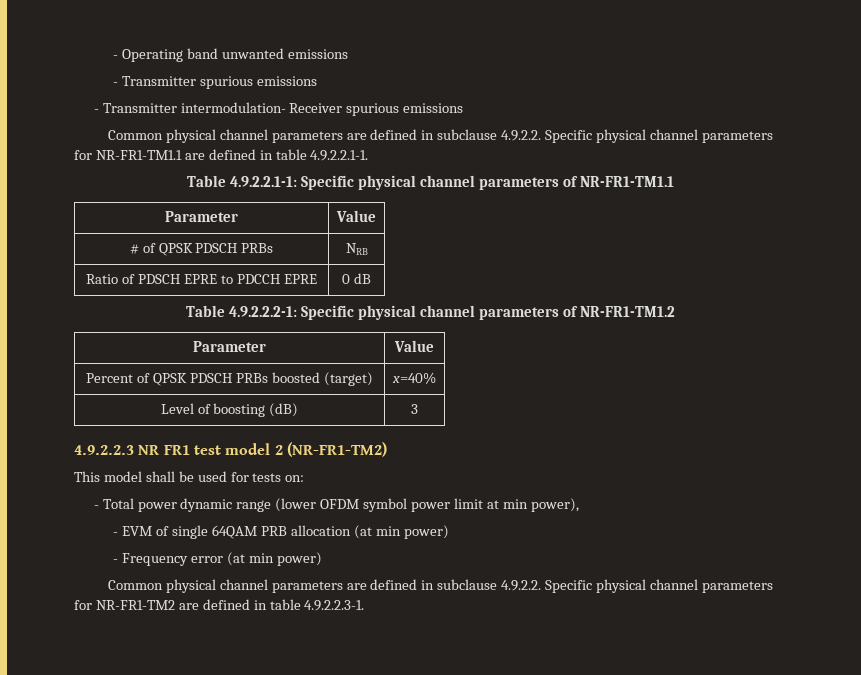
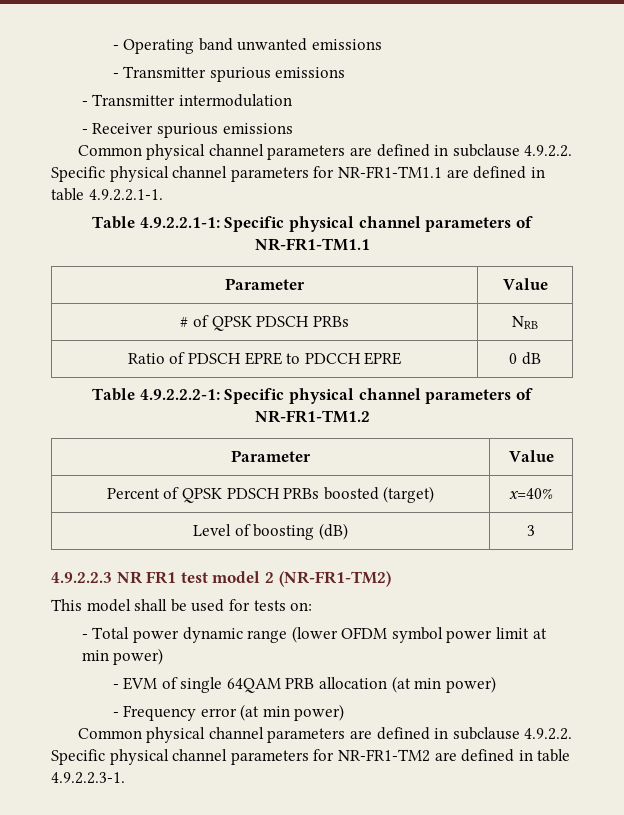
- - Transmitter intermodulation- Receiver spurious emissions
+ - Transmitter intermodulation
+ - Receiver spurious emissions
- - Total power dynamic range (lower OFDM symbol power limit at min power),
+ - Total power dynamic range (lower OFDM symbol power limit at min power)

